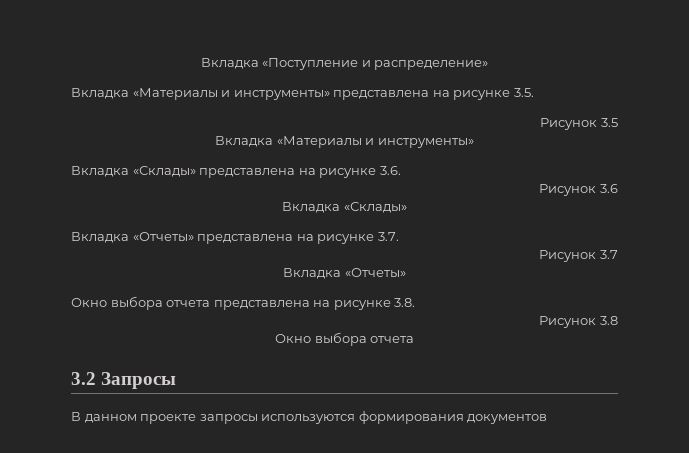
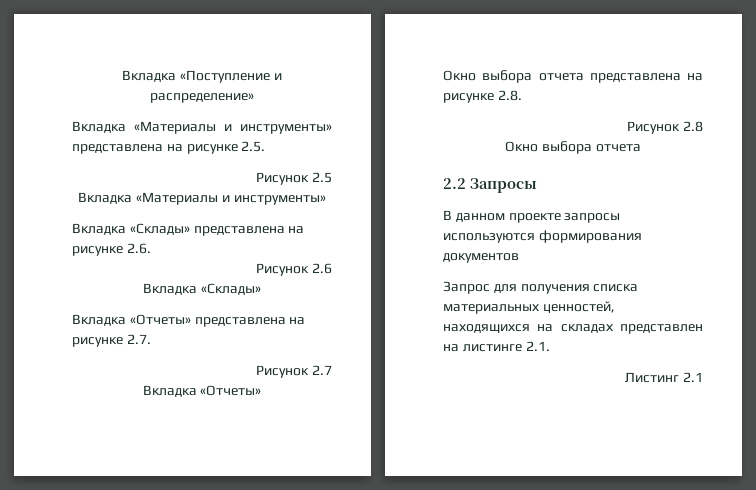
- Вкладка «Материалы и инструменты» представлена на рисунке 3.5.
- Рисунок 3.5
+ Вкладка «Материалы и инструменты» представлена на рисунке 2.5.
+ Рисунок 2.5
- Вкладка «Склады» представлена на рисунке 3.6.
- Рисунок 3.6
+ Вкладка «Склады» представлена на рисунке 2.6.
+ Рисунок 2.6
- Вкладка «Отчеты» представлена на рисунке 3.7.
- Рисунок 3.7
+ Вкладка «Отчеты» представлена на рисунке 2.7.
+ Рисунок 2.7
- Окно выбора отчета представлена на рисунке 3.8.
- Рисунок 3.8
+ Окно выбора отчета представлена на рисунке 2.8.
+ Рисунок 2.8
- 3.2 Запросы
+ 2.2 Запросы
+ Запрос для получения списка материальных ценностей, находящихся на складах представлен на листинге 2.1.
+ Листинг 2.1

